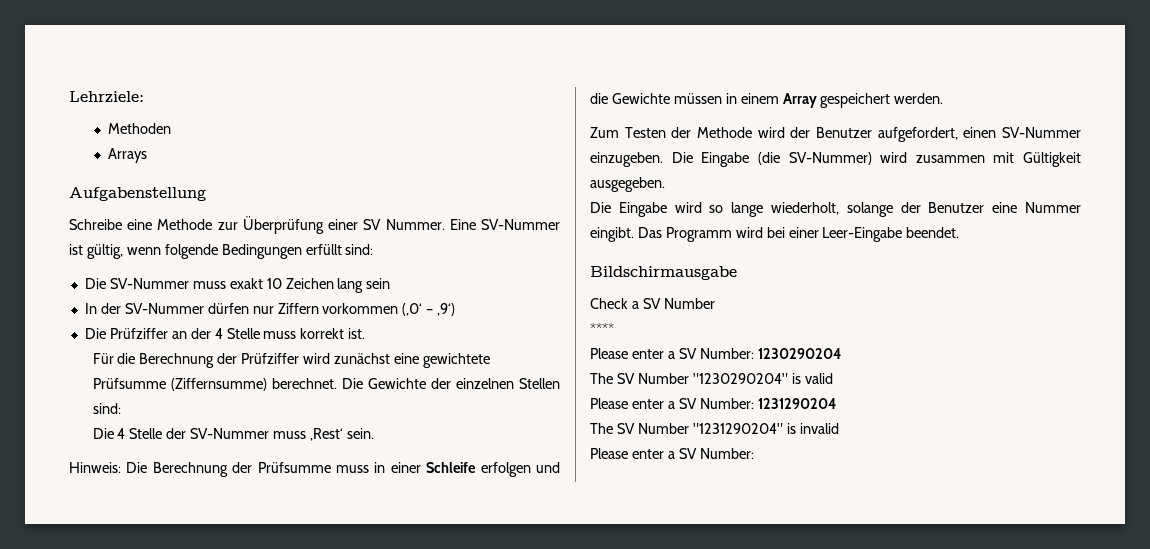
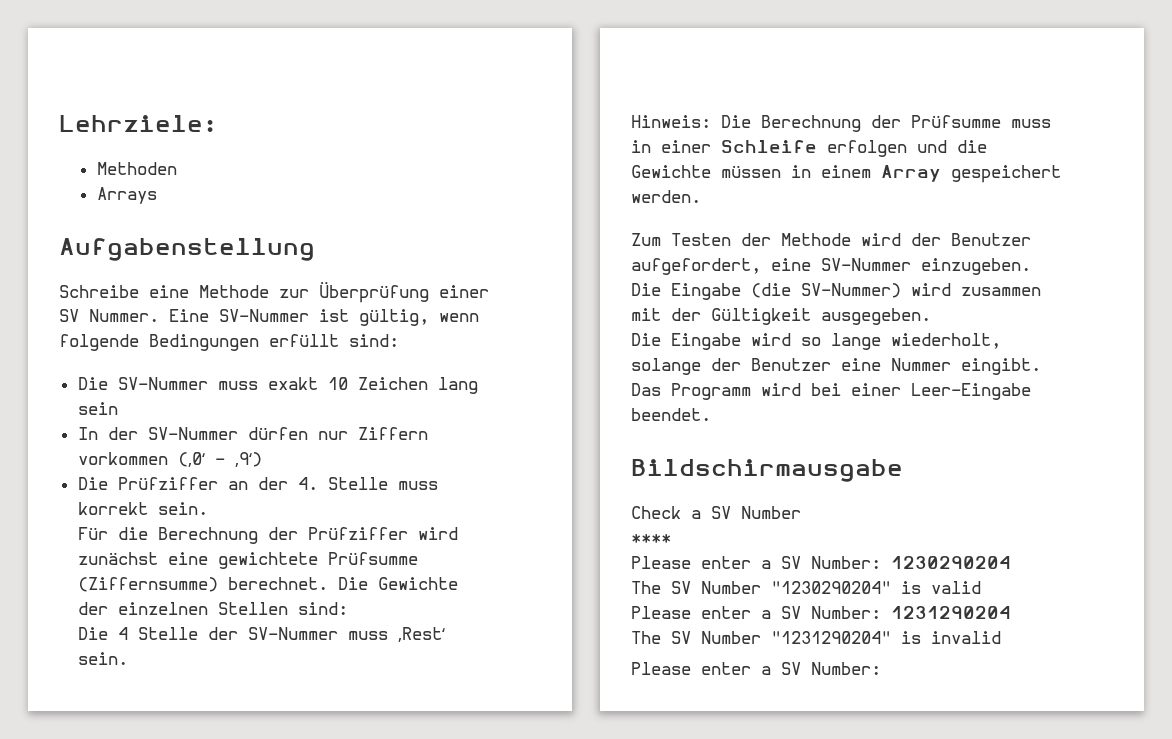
- Die Prüfziffer an der 4 Stelle muss korrekt ist.
+ Die Prüfziffer an der 4. Stelle muss korrekt sein.
- Zum Testen der Methode wird der Benutzer aufgefordert, einen SV-Nummer einzugeben.
+ Zum Testen der Methode wird der Benutzer aufgefordert, eine SV-Nummer einzugeben.
- Die Eingabe (die SV-Nummer) wird zusammen mit Gültigkeit ausgegeben.
+ Die Eingabe (die SV-Nummer) wird zusammen mit der Gültigkeit ausgegeben.

